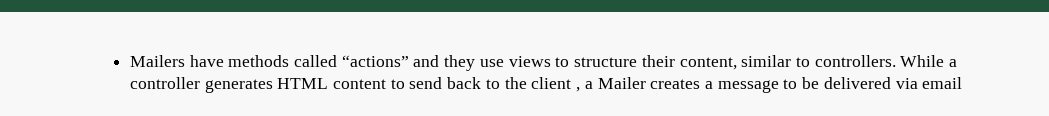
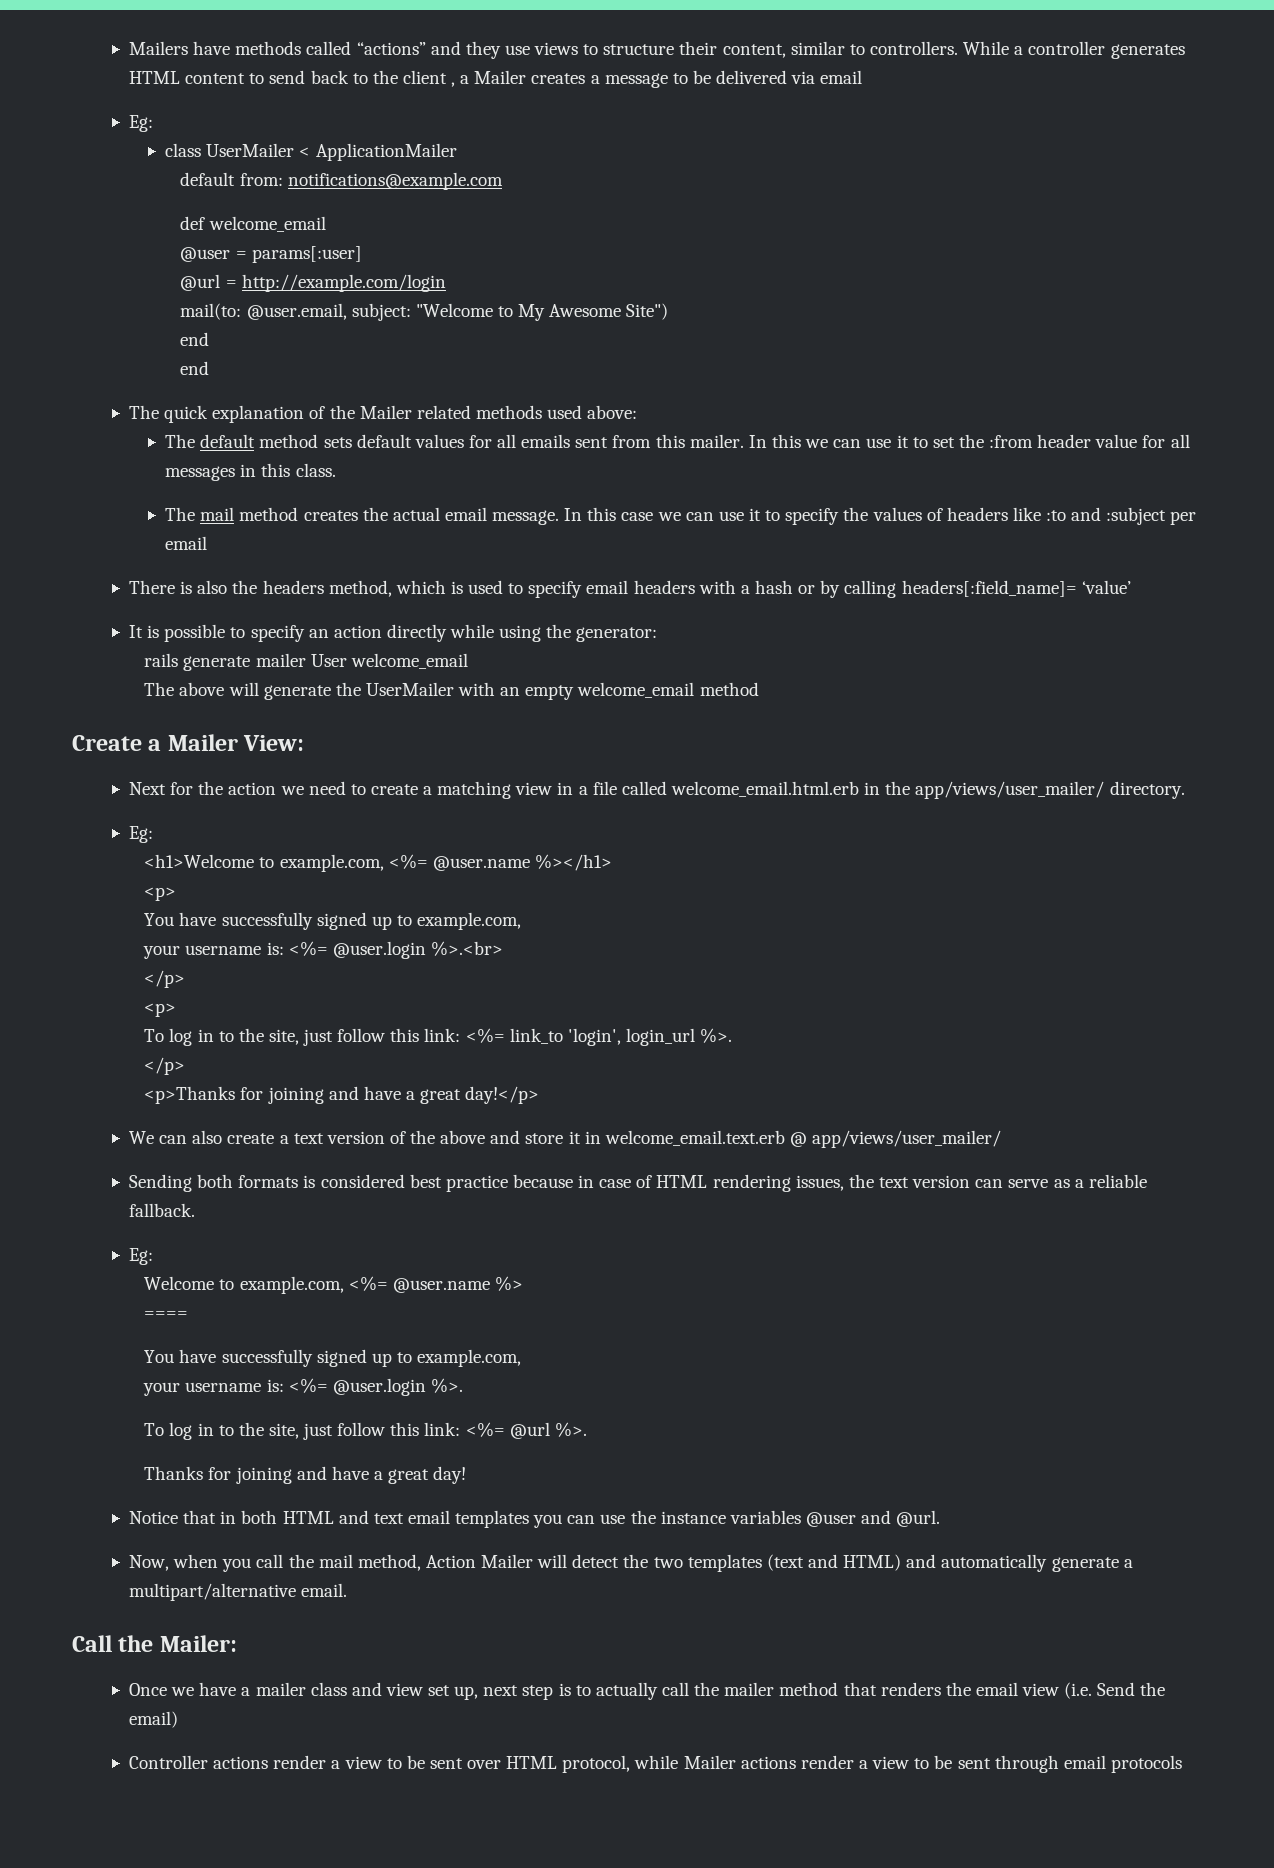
  While a controller generates HTML content to send back to the client , a Mailer creates a message to be delivered via email
+ Eg:
+ class UserMailer < ApplicationMailer
+ default from: notifications@example.com
+ def welcome_email
+ @user = params[:user]
+ @url = http://example.com/login
+ mail(to: @user.email, subject: "Welcome to My Awesome Site")
+ end
+ end
+ The quick explanation of the Mailer related methods used above:
+ The default method sets default values for all emails sent from this mailer. In this we can use it to set the :from header value for all messages in this class.
+ The mail method creates the actual email message. In this case we can use it to specify the values of headers like :to and :subject per email
+ There is also the headers method, which is used to specify email headers with a hash or by calling headers[:field_name]= ‘value’
+ It is possible to specify an action directly while using the generator:
+ rails generate mailer User welcome_email
+ The above will generate the UserMailer with an empty welcome_email method
+ Create a Mailer View:
+ Next for the action we need to create a matching view in a file called welcome_email.html.erb in the app/views/user_mailer/ directory.
+ Eg:
+ <h1>Welcome to example.com, <%= @user.name %></h1>
+ <p>
+ You have successfully signed up to example.com,
+ your username is: <%= @user.login %>.<br>
+ </p>
+ <p>
+ To log in to the site, just follow this link: <%= link_to 'login', login_url %>.
+ </p>
+ <p>Thanks for joining and have a great day!</p>
+ We can also create a text version of the above and store it in welcome_email.text.erb @ app/views/user_mailer/
+ Sending both formats is considered best practice because in case of HTML rendering issues, the text version can serve as a reliable fallback.
+ Eg:
+ Welcome to example.com, <%= @user.name %>
+ ====
+ You have successfully signed up to example.com,
+ your username is: <%= @user.login %>.
+ To log in to the site, just follow this link: <%= @url %>.
+ Thanks for joining and have a great day!
+ Notice that in both HTML and text email templates you can use the instance variables @user and @url.
+ Now, when you call the mail method, Action Mailer will detect the two templates (text and HTML) and automatically generate a multipart/alternative email.
+ Call the Mailer:
+ Once we have a mailer class and view set up, next step is to actually call the mailer method that renders the email view (i.e. Send the email)
+ Controller actions render a view to be sent over HTML protocol, while Mailer actions render a view to be sent through email protocols

